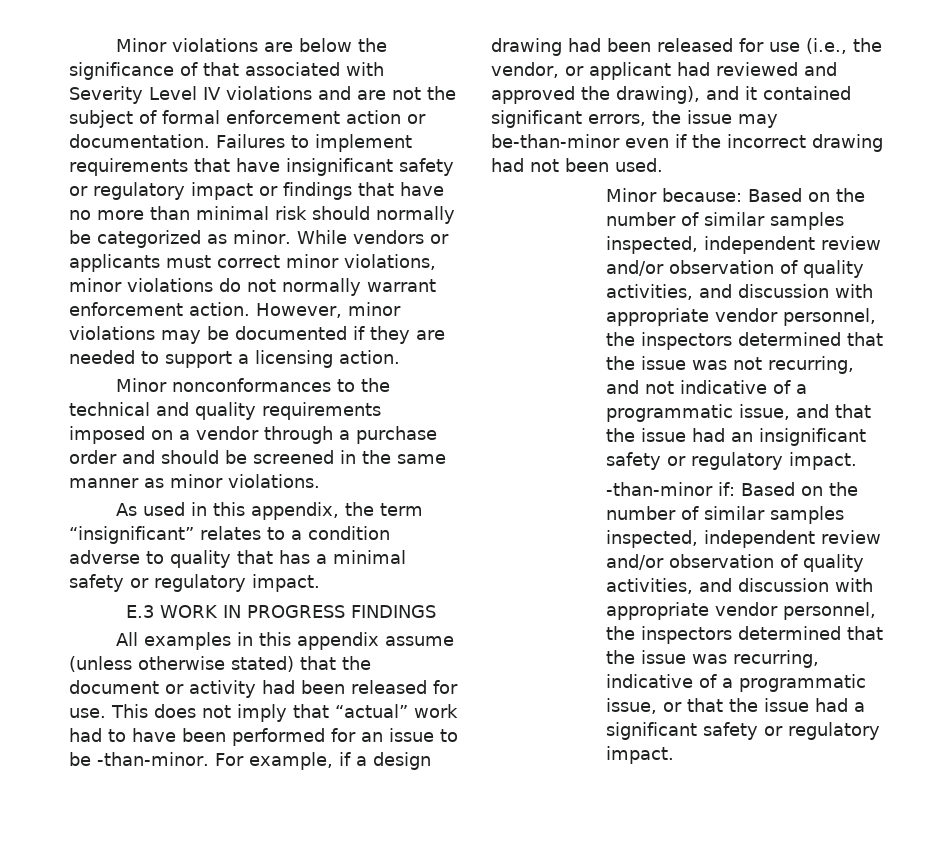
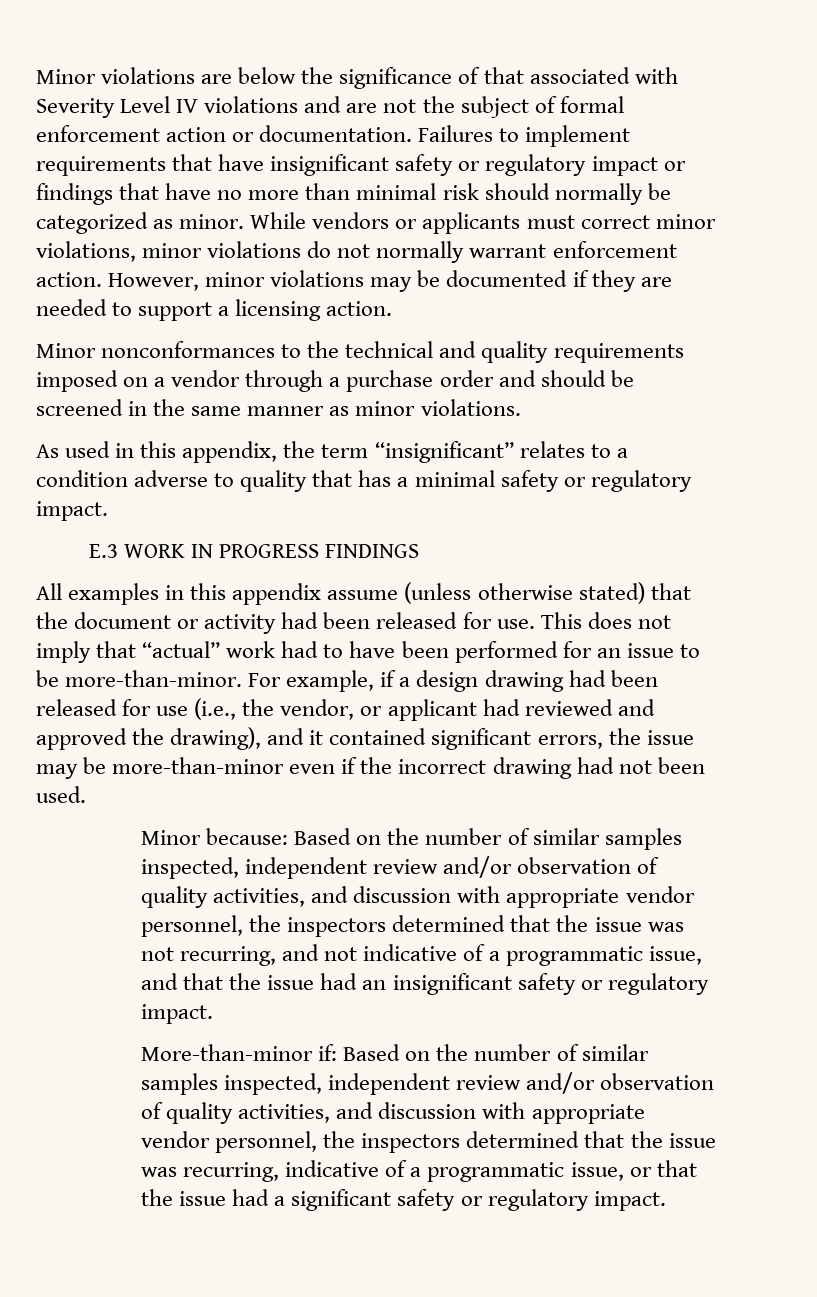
- This does not imply that “actual” work had to have been performed for an issue to be -than-minor.
+ This does not imply that “actual” work had to have been performed for an issue to be more-than-minor.
- For example, if a design drawing had been released for use (i.e., the vendor, or applicant had reviewed and approved the drawing), and it contained significant errors, the issue may be-than-minor even if the incorrect drawing had not been used.
+ For example, if a design drawing had been released for use (i.e., the vendor, or applicant had reviewed and approved the drawing), and it contained significant errors, the issue may be more-than-minor even if the incorrect drawing had not been used.
- -than-minor if: Based on the number of similar samples inspected, independent review and/or observation of quality activities, and discussion with appropriate vendor personnel, the inspectors determined that the issue was recurring, indicative of a programmatic issue, or that the issue had a significant safety or regulatory impact.
+ More-than-minor if: Based on the number of similar samples inspected, independent review and/or observation of quality activities, and discussion with appropriate vendor personnel, the inspectors determined that the issue was recurring, indicative of a programmatic issue, or that the issue had a significant safety or regulatory impact.

